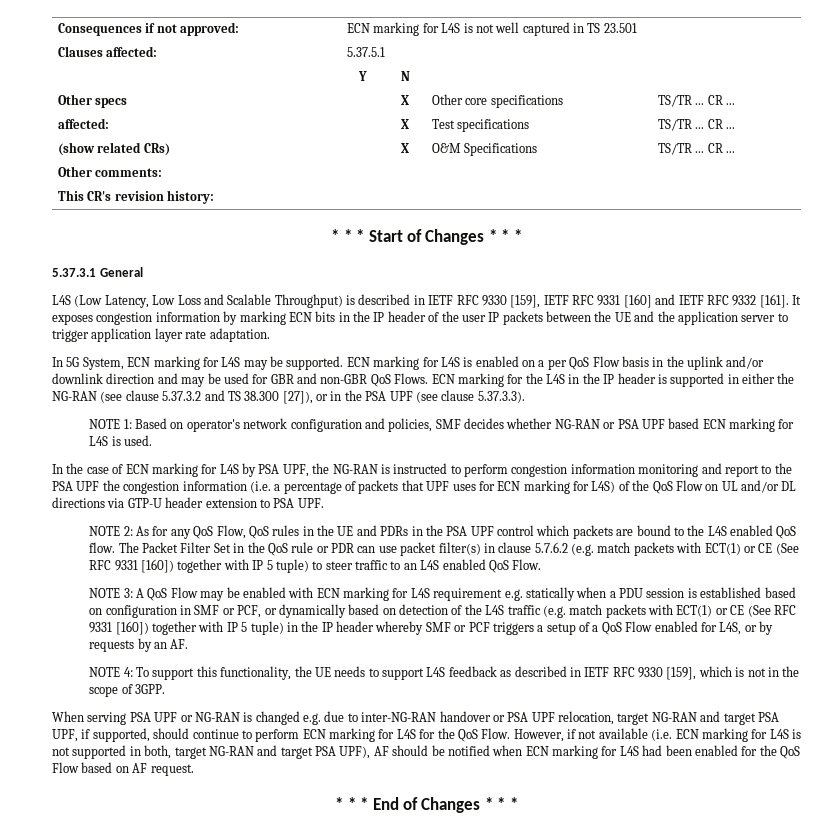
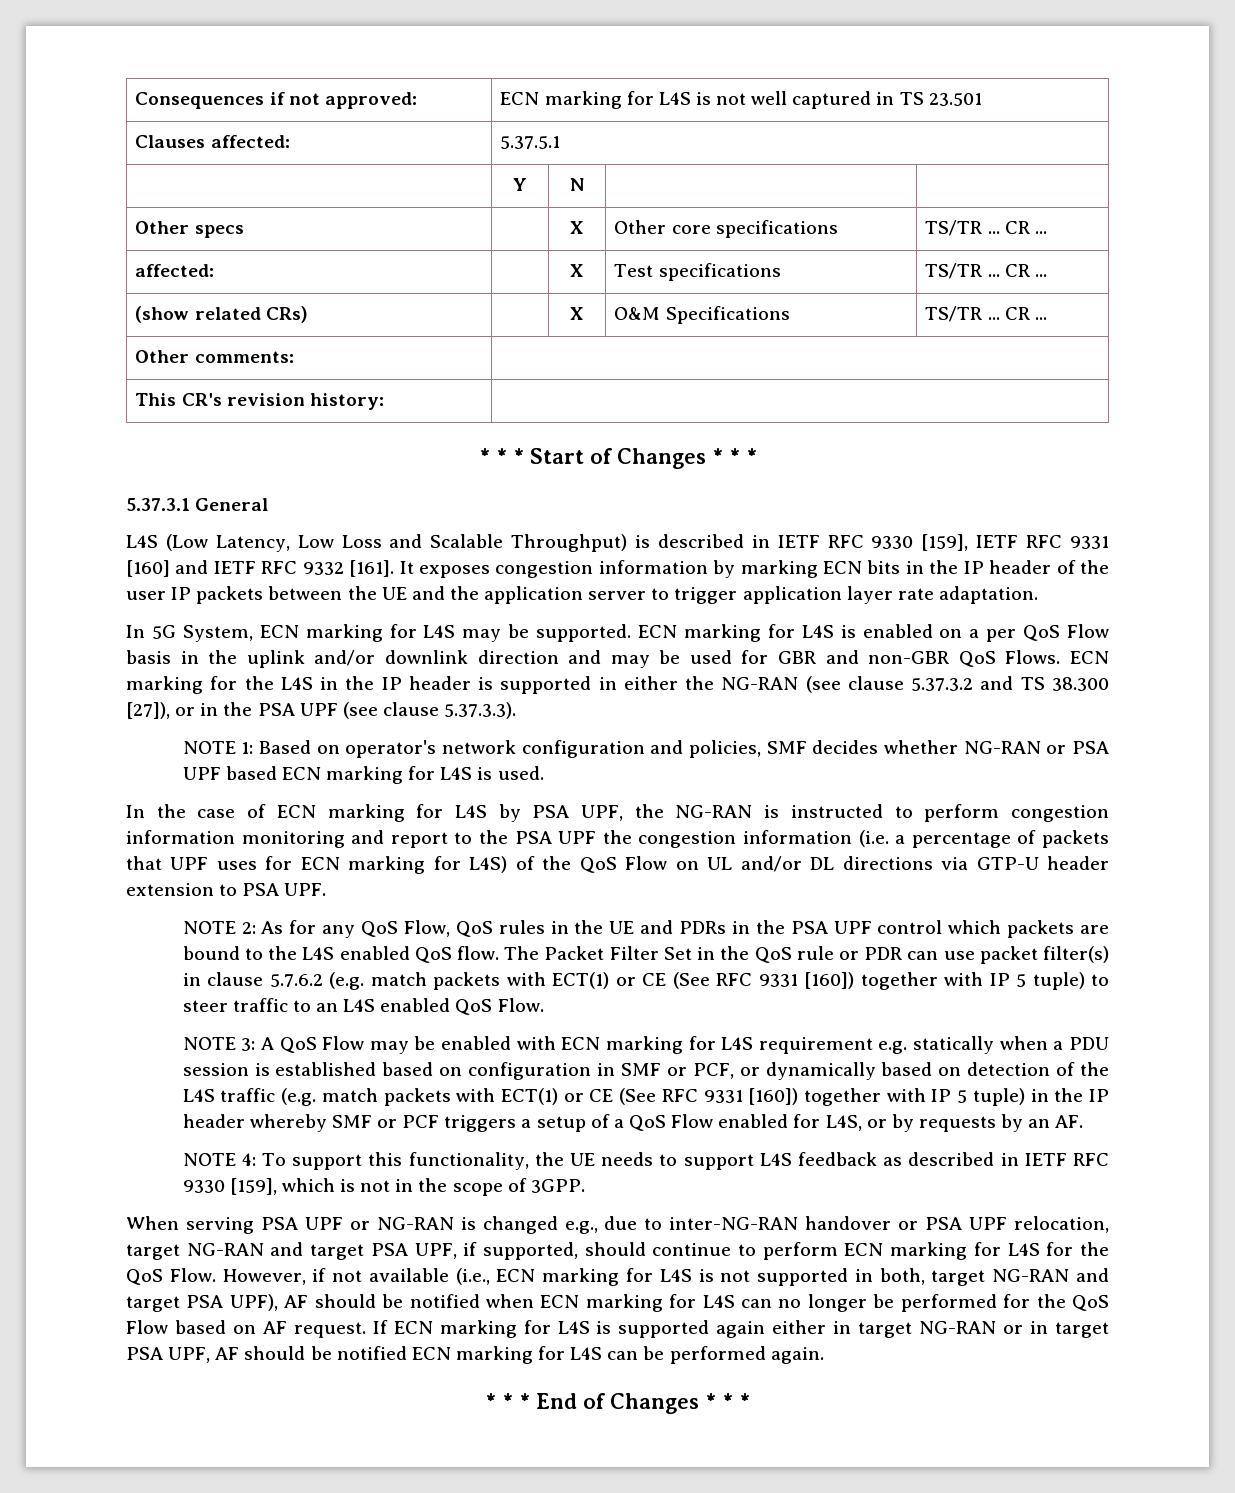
- When serving PSA UPF or NG-RAN is changed e.g. due to inter-NG-RAN handover or PSA UPF relocation, target NG-RAN and target PSA UPF, if supported, should continue to perform ECN marking for L4S for the QoS Flow.
+ When serving PSA UPF or NG-RAN is changed e.g., due to inter-NG-RAN handover or PSA UPF relocation, target NG-RAN and target PSA UPF, if supported, should continue to perform ECN marking for L4S for the QoS Flow.
- However, if not available (i.e. ECN marking for L4S is not supported in both, target NG-RAN and target PSA UPF), AF should be notified when ECN marking for L4S had been enabled for the QoS Flow based on AF request.
+ However, if not available (i.e., ECN marking for L4S is not supported in both, target NG-RAN and target PSA UPF), AF should be notified when ECN marking for L4S can no longer be performed for the QoS Flow based on AF request. If ECN marking for L4S is supported again either in target NG-RAN or in target PSA UPF, AF should be notified ECN marking for L4S can be performed again.

